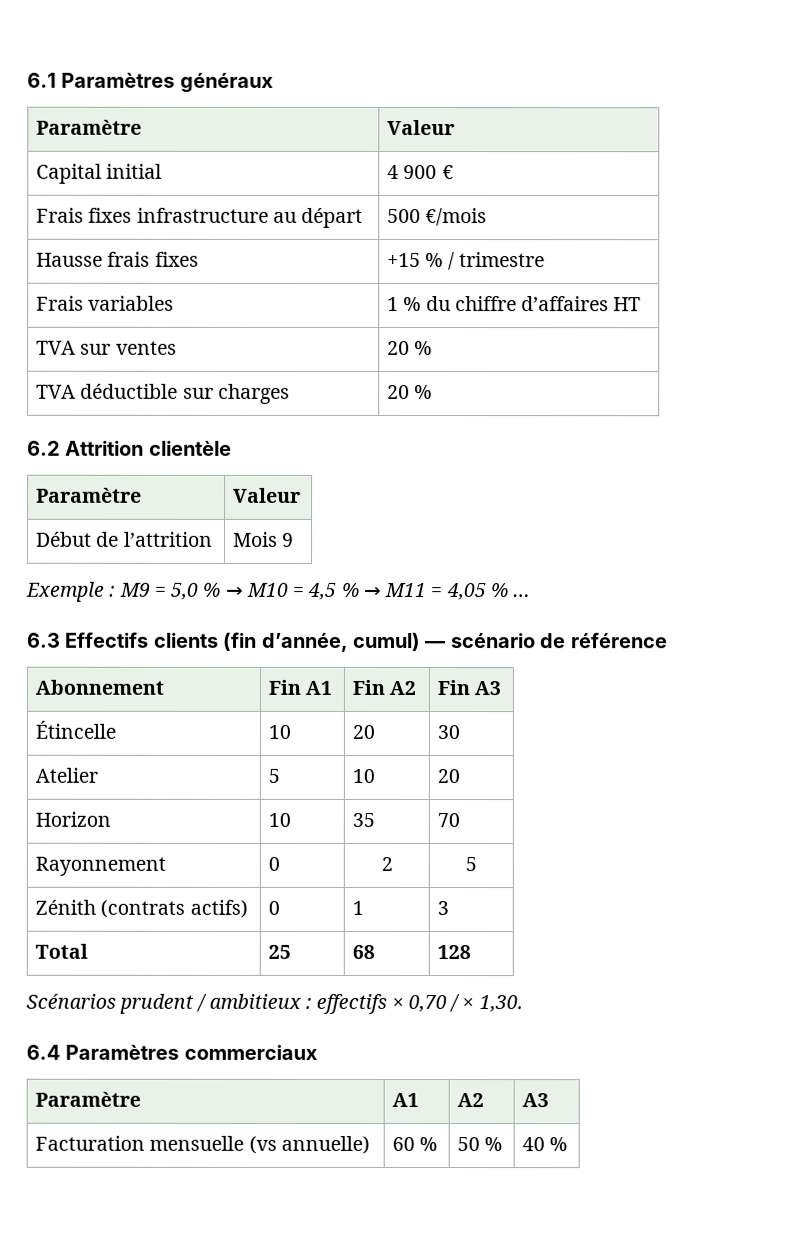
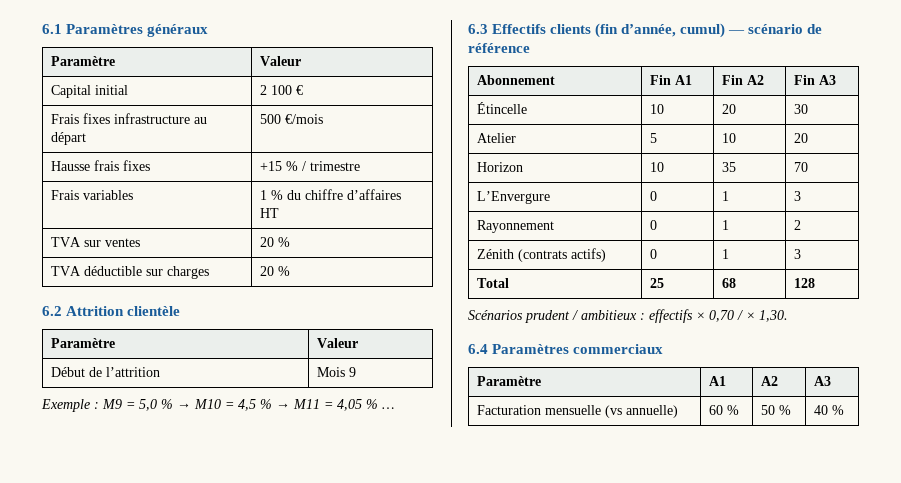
- Capital initial | 4 900 €
+ Capital initial | 2 100 €
+ L’Envergure | 0 | 1 | 3
- Rayonnement | 0 | 2 | 5
+ Rayonnement | 0 | 1 | 2

